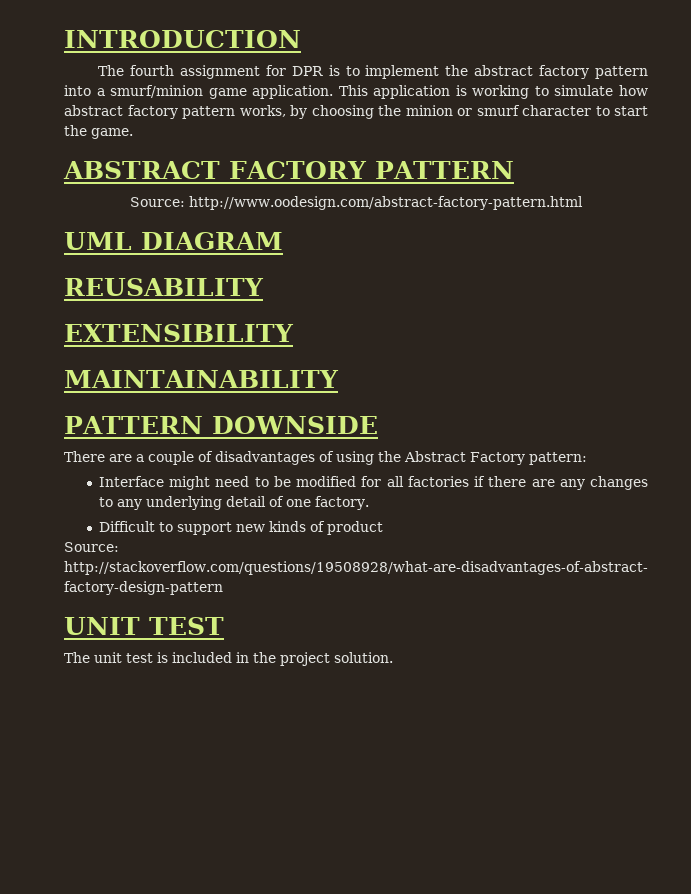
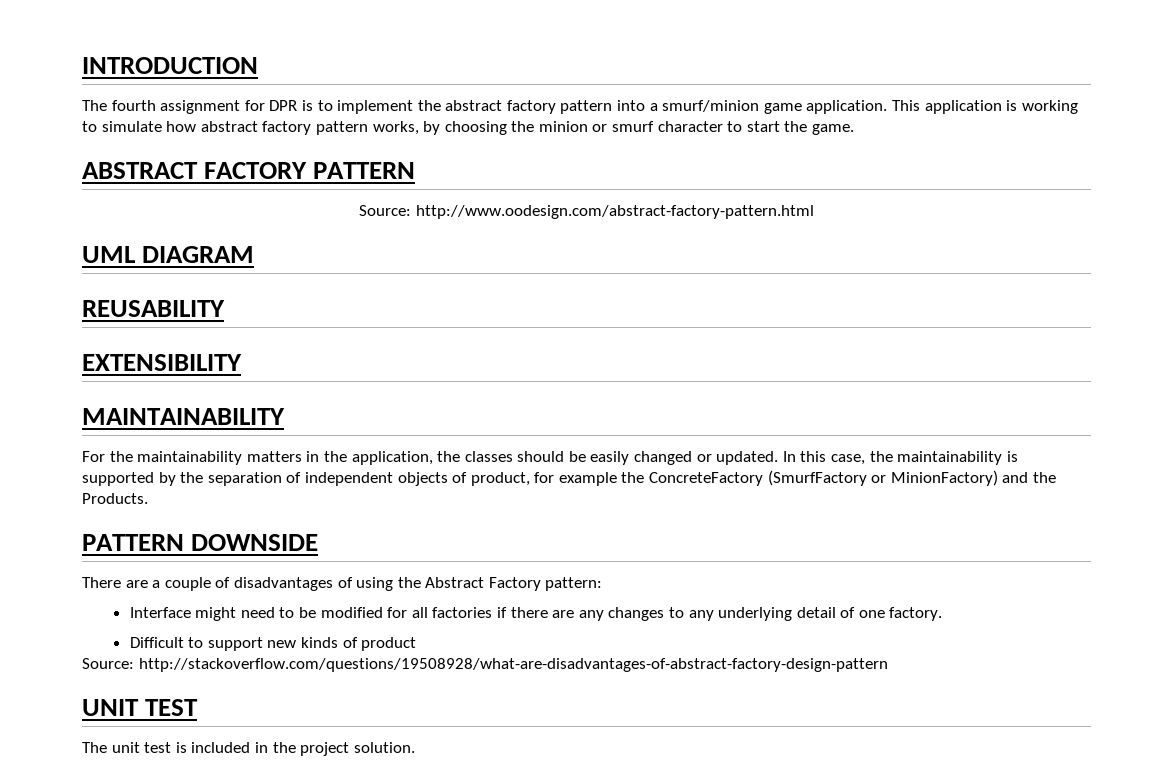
+ For the maintainability matters in the application, the classes should be easily changed or updated. In this case, the maintainability is supported by the separation of independent objects of product, for example the ConcreteFactory (SmurfFactory or MinionFactory) and the Products.

